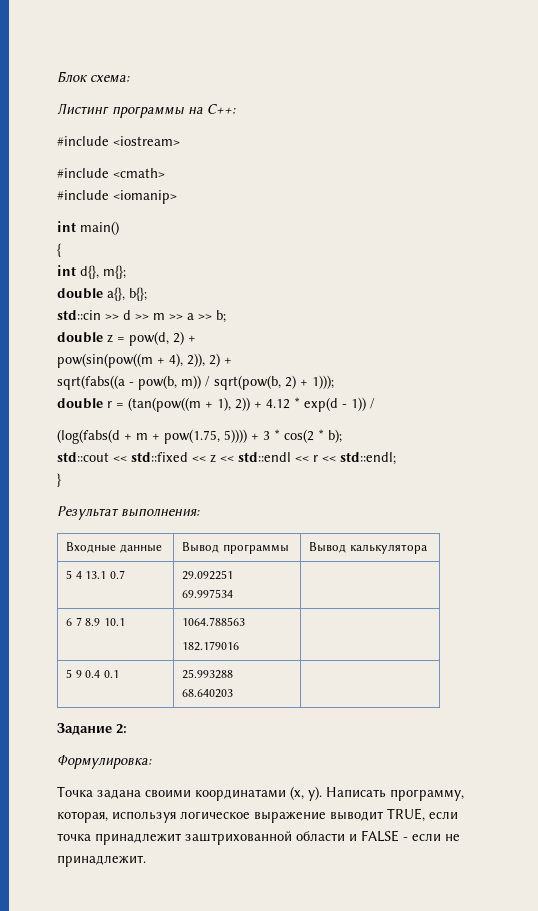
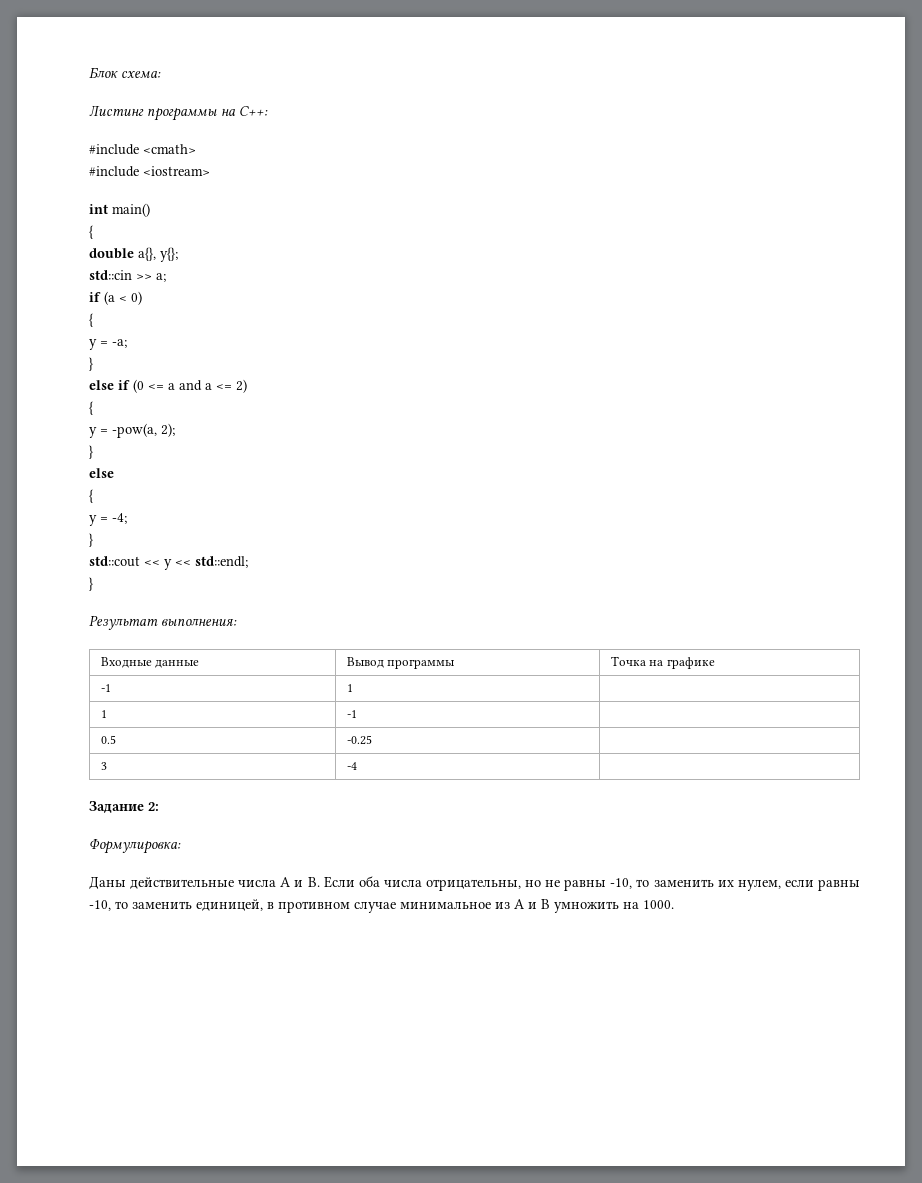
- #include <iostream>
- #include <iomanip>
+ #include <iostream>
- int d{}, m{};
- double a{}, b{};
+ double a{}, y{};
- std::cin >> d >> m >> a >> b;
- double z = pow(d, 2) +
- pow(sin(pow((m + 4), 2)), 2) +
- sqrt(fabs((a - pow(b, m)) / sqrt(pow(b, 2) + 1)));
- double r = (tan(pow((m + 1), 2)) + 4.12 * exp(d - 1)) /
- (log(fabs(d + m + pow(1.75, 5)))) + 3 * cos(2 * b);
- std::cout << std::fixed << z << std::endl << r << std::endl;
+ std::cin >> a;
+ if (a < 0)
+ {
+ y = -a;
+ }
+ else if (0 <= a and a <= 2)
+ {
+ y = -pow(a, 2);
+ }
+ else
+ {
+ y = -4;
+ }
+ std::cout << y << std::endl;
- Входные данные | Вывод программы | Вывод калькулятора
- 5 4 13.1 0.7 | 29.092251
- 69.997534 |
- 6 7 8.9 10.1 | 1064.788563
- 182.179016 |
- 5 9 0.4 0.1 | 25.993288
- 68.640203 |
+ Входные данные | Вывод программы | Точка на графике
+ -1 | 1 |
+ 1 | -1 |
+ 0.5 | -0.25 |
+ 3 | -4 |
  Задание 2:
  Формулировка:
- Точка задана своими координатами (x, y). Написать программу, которая, используя логическое выражение выводит TRUE, если точка принадлежит заштрихованной области и FALSE - если не принадлежит.
+ Даны действительные числа А и В. Если оба числа отрицательны, но не равны -10, то заменить их нулем, если равны -10, то заменить единицей, в противном случае минимальное из А и В умножить на 1000.

